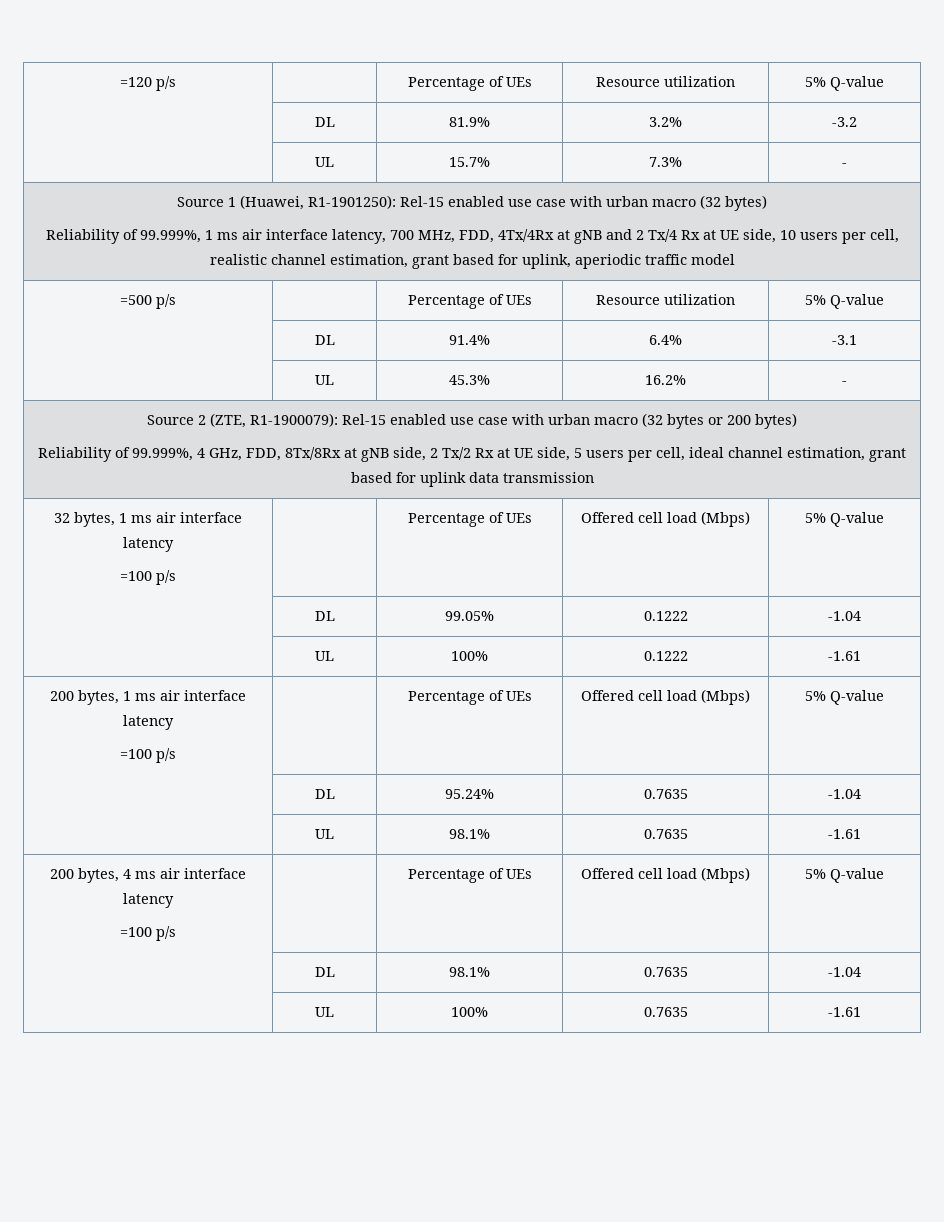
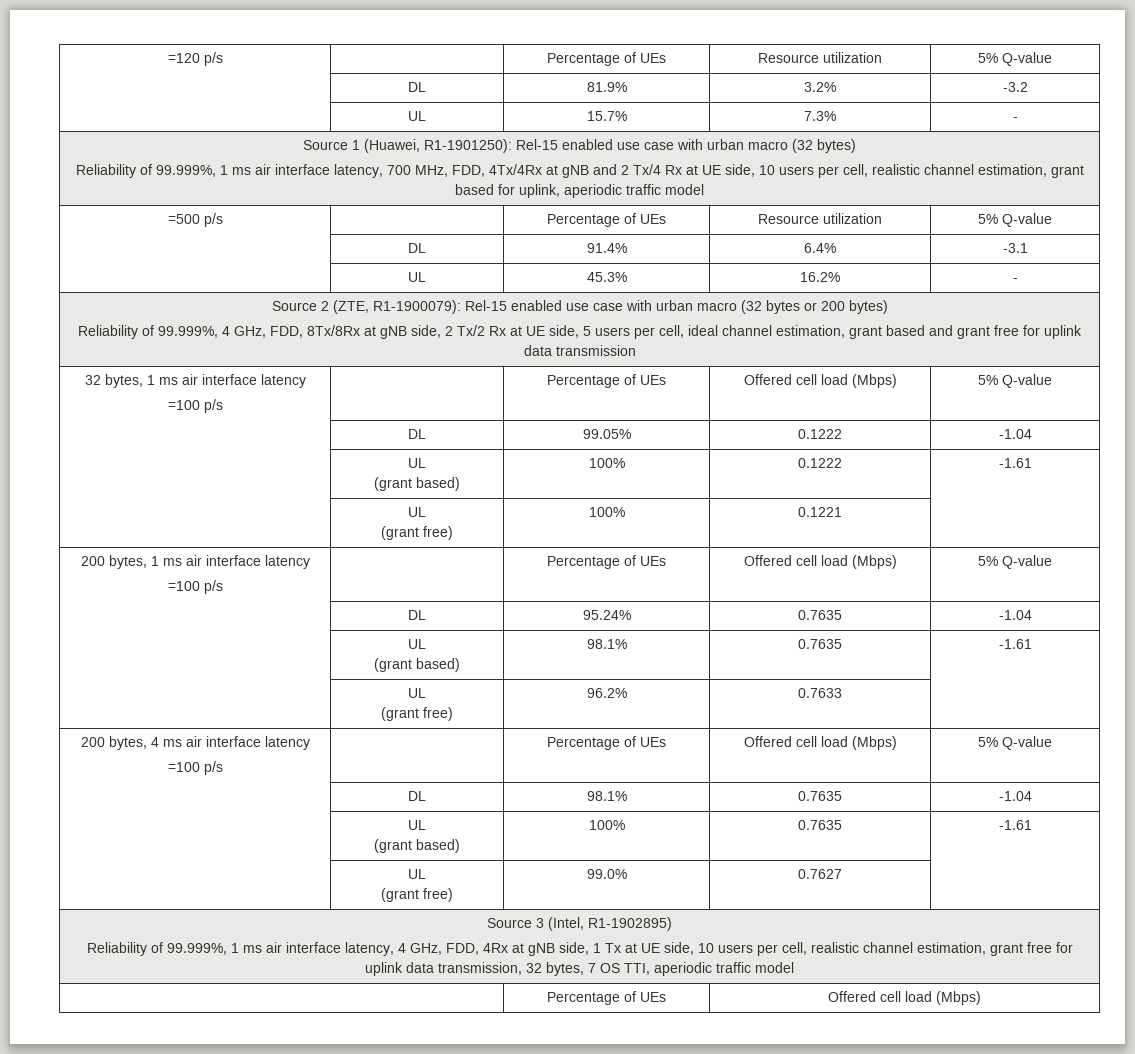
- Reliability of 99.999%, 4 GHz, FDD, 8Tx/8Rx at gNB side, 2 Tx/2 Rx at UE side, 5 users per cell, ideal channel estimation, grant based for uplink data transmission
+ Reliability of 99.999%, 4 GHz, FDD, 8Tx/8Rx at gNB side, 2 Tx/2 Rx at UE side, 5 users per cell, ideal channel estimation, grant based and grant free for uplink data transmission
  | DL | 99.05% | 0.1222 | -1.04
- | UL | 100% | 0.1222 | -1.61
+ | UL
+ (grant based) | 100% | 0.1222 | -1.61
+ | UL
+ (grant free) | 100% | 0.1221 |
  | DL | 95.24% | 0.7635 | -1.04
- | UL | 98.1% | 0.7635 | -1.61
+ | UL
+ (grant based) | 98.1% | 0.7635 | -1.61
+ | UL
+ (grant free) | 96.2% | 0.7633 |
  | DL | 98.1% | 0.7635 | -1.04
- | UL | 100% | 0.7635 | -1.61
+ | UL
+ (grant based) | 100% | 0.7635 | -1.61
+ | UL
+ (grant free) | 99.0% | 0.7627 |
+ Source 3 (Intel, R1-1902895)
+ Reliability of 99.999%, 1 ms air interface latency, 4 GHz, FDD, 4Rx at gNB side, 1 Tx at UE side, 10 users per cell, realistic channel estimation, grant free for uplink data transmission, 32 bytes, 7 OS TTI, aperiodic traffic model
+ | Percentage of UEs | Offered cell load (Mbps)

